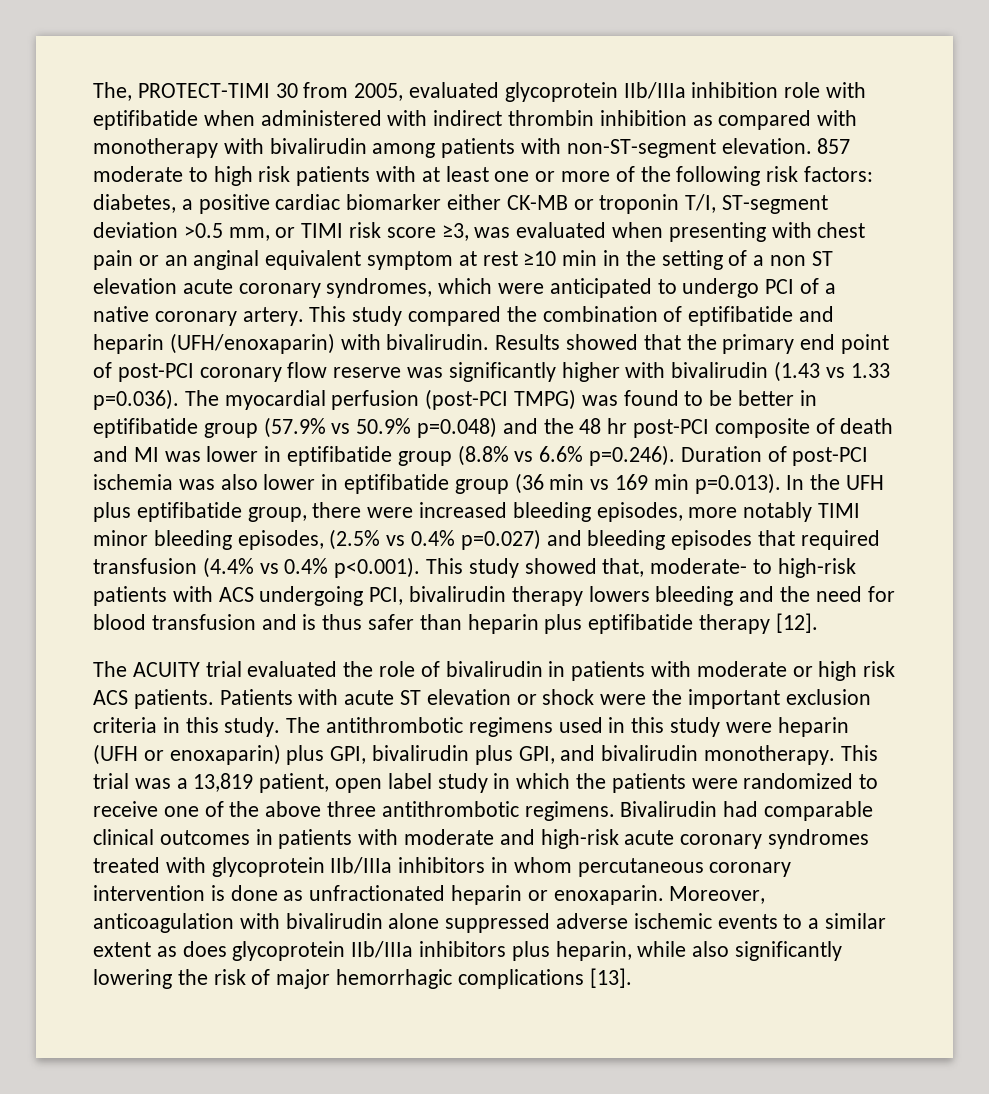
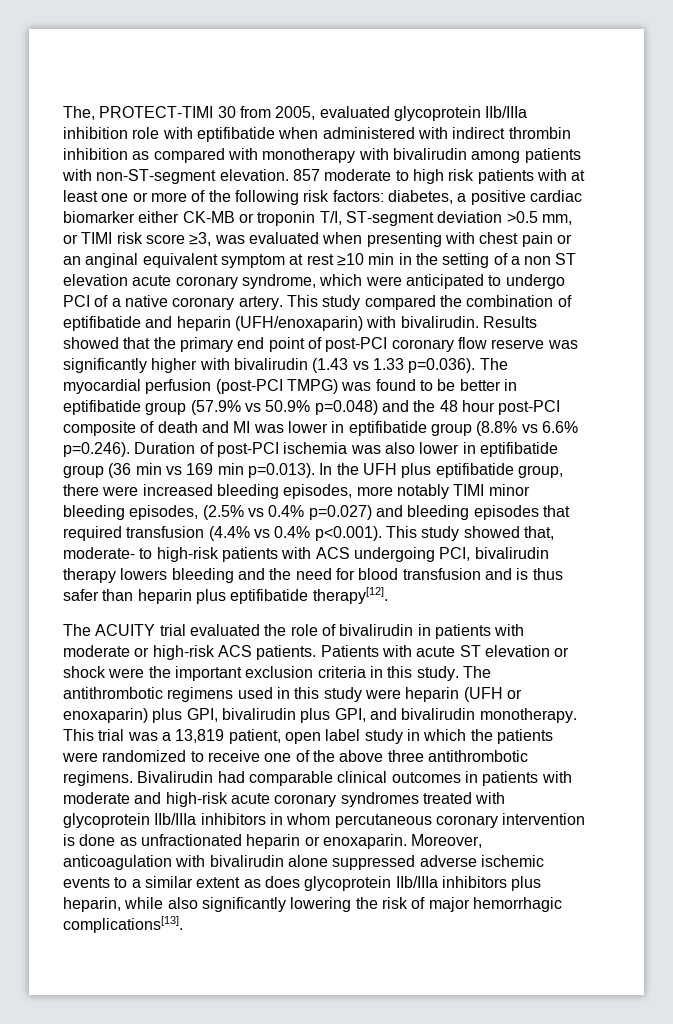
- diabetes, a positive cardiac biomarker either CK-MB or troponin T/I, ST-segment deviation >0.5 mm, or TIMI risk score ≥3, was evaluated when presenting with chest pain or an anginal equivalent symptom at rest ≥10 min in the setting of a non ST elevation acute coronary syndromes, which were anticipated to undergo PCI of a native coronary artery.
+ diabetes, a positive cardiac biomarker either CK-MB or troponin T/I, ST-segment deviation >0.5 mm, or TIMI risk score ≥3, was evaluated when presenting with chest pain or an anginal equivalent symptom at rest ≥10 min in the setting of a non ST elevation acute coronary syndrome, which were anticipated to undergo PCI of a native coronary artery.
- Results showed that the primary end point of post-PCI coronary flow reserve was significantly higher with bivalirudin (1.43 vs 1.33 p=0.036). The myocardial perfusion (post-PCI TMPG) was found to be better in eptifibatide group (57.9% vs 50.9% p=0.048) and the 48 hr post-PCI composite of death and MI was lower in eptifibatide group (8.8% vs 6.6% p=0.246). Duration of post-PCI ischemia was also lower in eptifibatide group (36 min vs 169 min p=0.013). In the UFH plus eptifibatide group, there were increased bleeding episodes, more notably TIMI minor bleeding episodes, (2.5% vs 0.4% p=0.027) and bleeding episodes that required transfusion (4.4% vs 0.4% p<0.001). This study showed that, moderate- to high-risk patients with ACS undergoing PCI, bivalirudin therapy lowers bleeding and the need for blood transfusion and is thus safer than heparin plus eptifibatide therapy [12].
+ Results showed that the primary end point of post-PCI coronary flow reserve was significantly higher with bivalirudin (1.43 vs 1.33 p=0.036). The myocardial perfusion (post-PCI TMPG) was found to be better in eptifibatide group (57.9% vs 50.9% p=0.048) and the 48 hour post-PCI composite of death and MI was lower in eptifibatide group (8.8% vs 6.6% p=0.246). Duration of post-PCI ischemia was also lower in eptifibatide group (36 min vs 169 min p=0.013). In the UFH plus eptifibatide group, there were increased bleeding episodes, more notably TIMI minor bleeding episodes, (2.5% vs 0.4% p=0.027) and bleeding episodes that required transfusion (4.4% vs 0.4% p<0.001). This study showed that, moderate- to high-risk patients with ACS undergoing PCI, bivalirudin therapy lowers bleeding and the need for blood transfusion and is thus safer than heparin plus eptifibatide therapy[12].
- The ACUITY trial evaluated the role of bivalirudin in patients with moderate or high risk ACS patients.
+ The ACUITY trial evaluated the role of bivalirudin in patients with moderate or high-risk ACS patients.
- Moreover, anticoagulation with bivalirudin alone suppressed adverse ischemic events to a similar extent as does glycoprotein IIb/IIIa inhibitors plus heparin, while also significantly lowering the risk of major hemorrhagic complications [13].
+ Moreover, anticoagulation with bivalirudin alone suppressed adverse ischemic events to a similar extent as does glycoprotein IIb/IIIa inhibitors plus heparin, while also significantly lowering the risk of major hemorrhagic complications[13].

